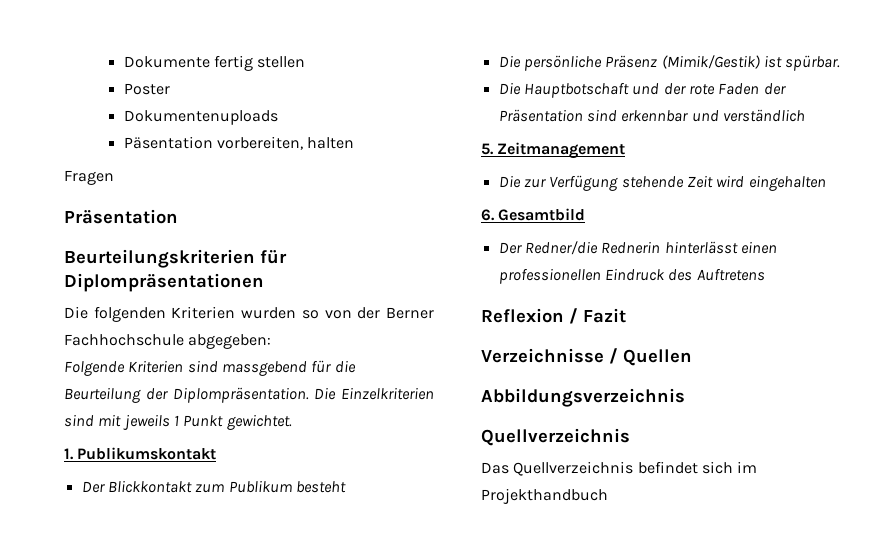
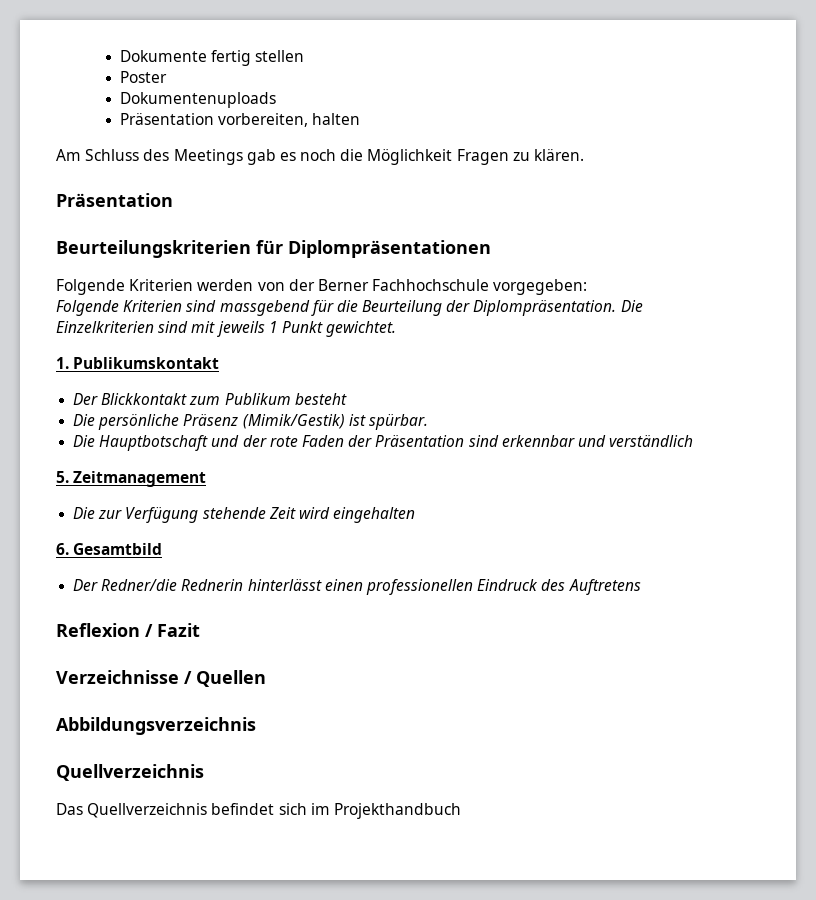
- Päsentation vorbereiten, halten
+ Präsentation vorbereiten, halten
- Fragen
+ Am Schluss des Meetings gab es noch die Möglichkeit Fragen zu klären.
- Die folgenden Kriterien wurden so von der Berner Fachhochschule abgegeben:
+ Folgende Kriterien werden von der Berner Fachhochschule vorgegeben:

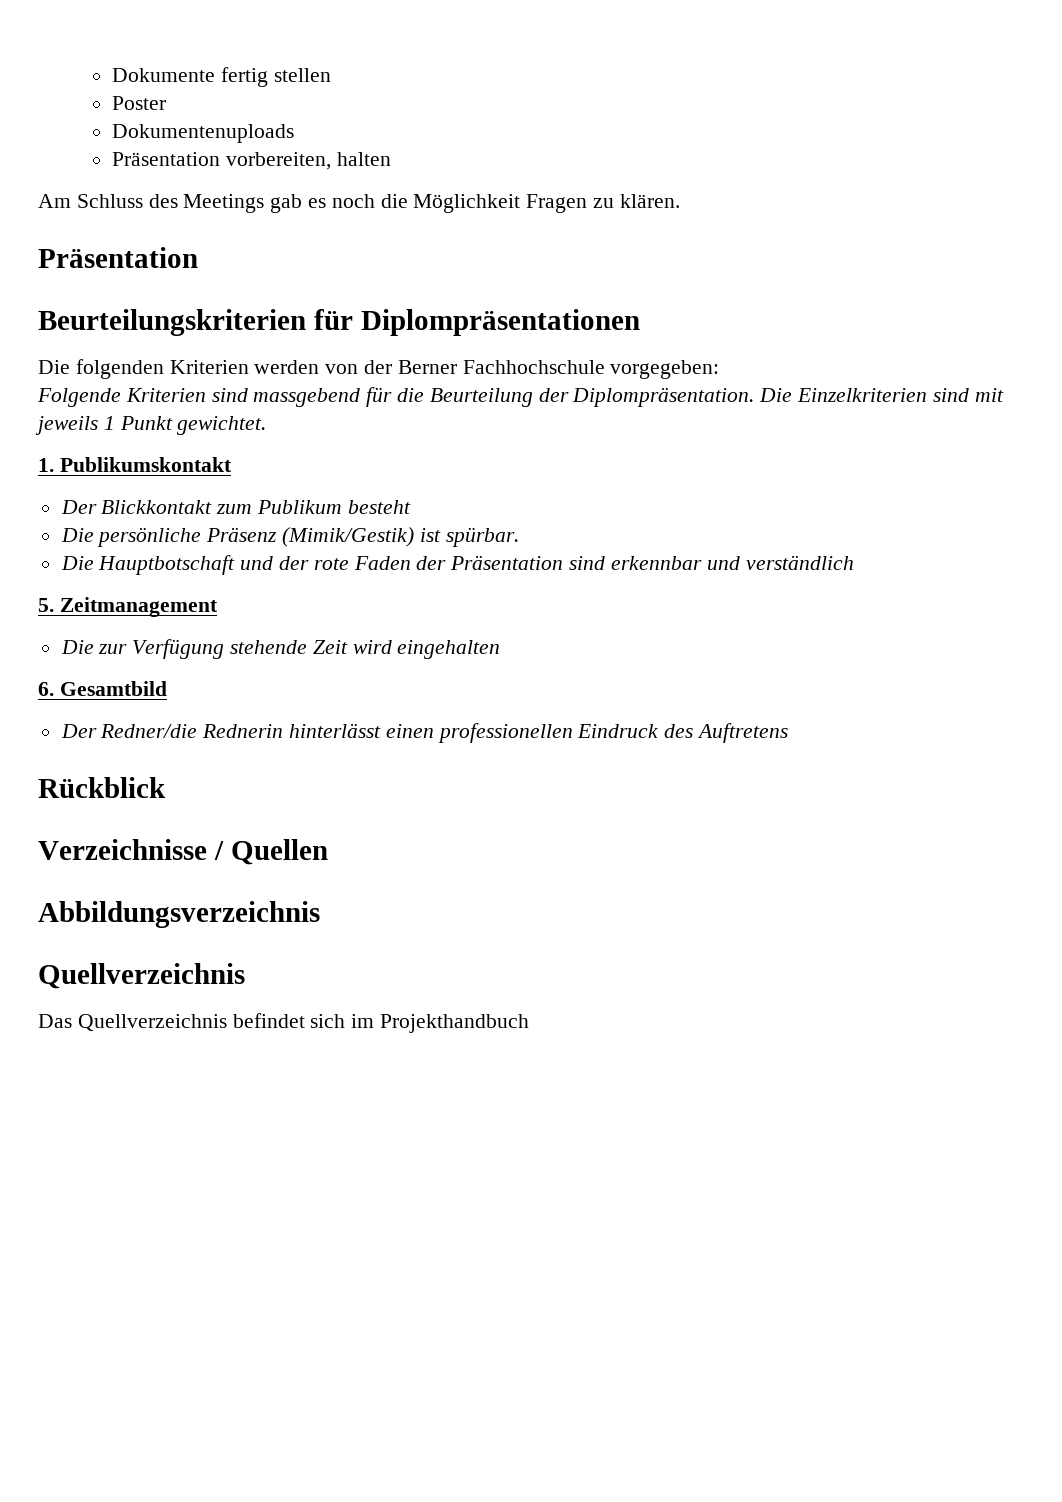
- Folgende Kriterien werden von der Berner Fachhochschule vorgegeben:
+ Die folgenden Kriterien werden von der Berner Fachhochschule vorgegeben:
- Reflexion / Fazit
+ Rückblick

